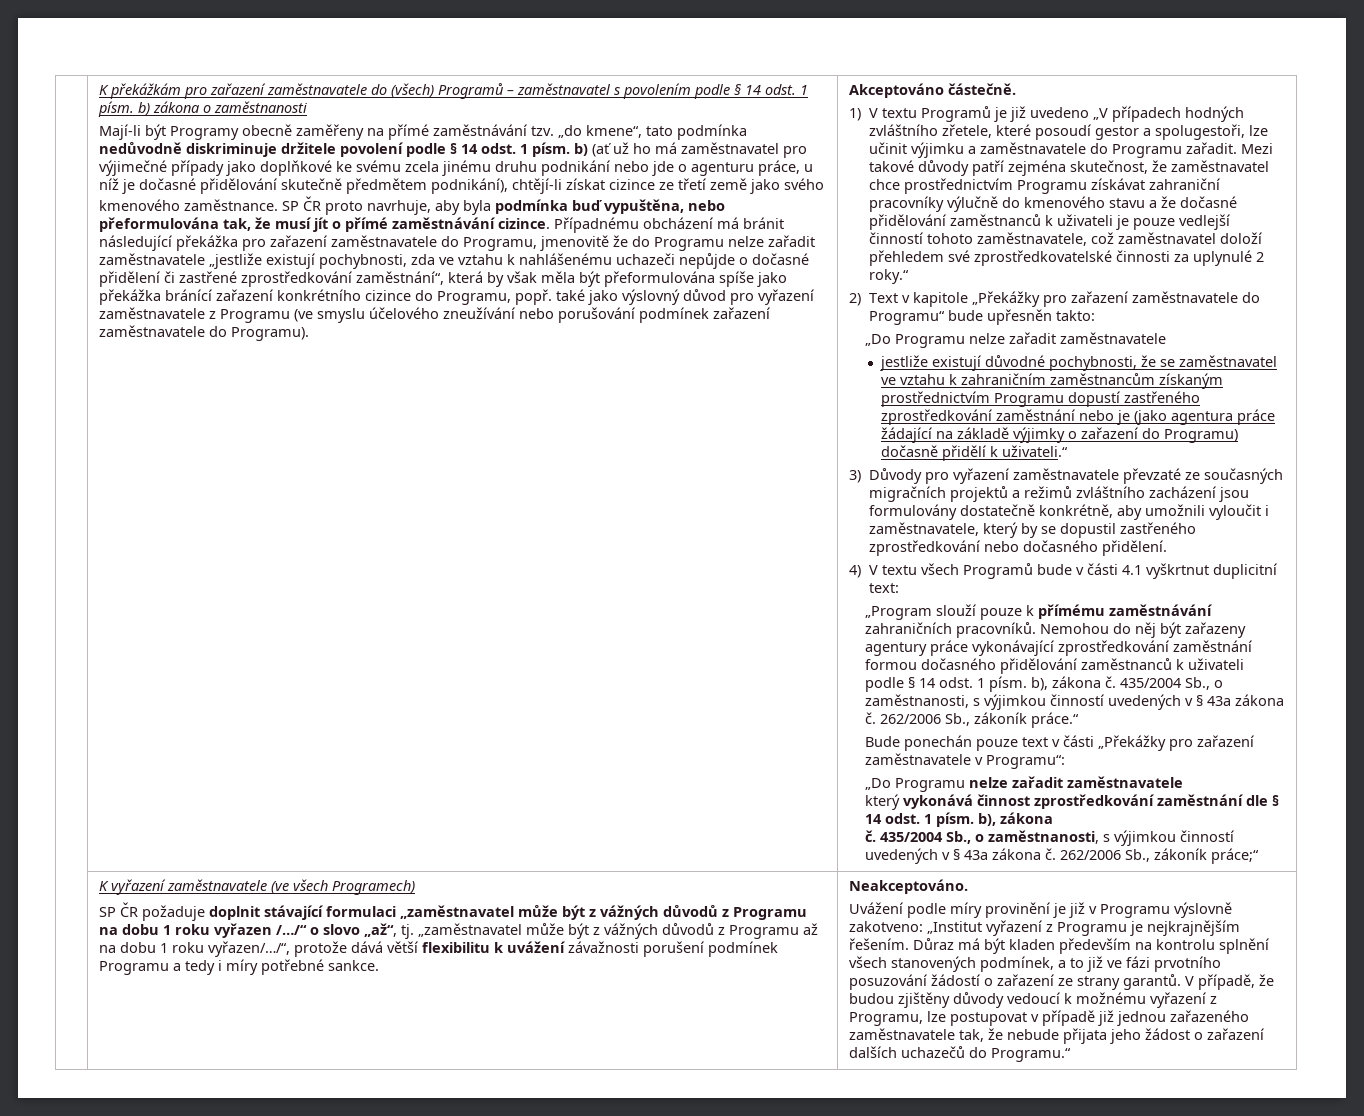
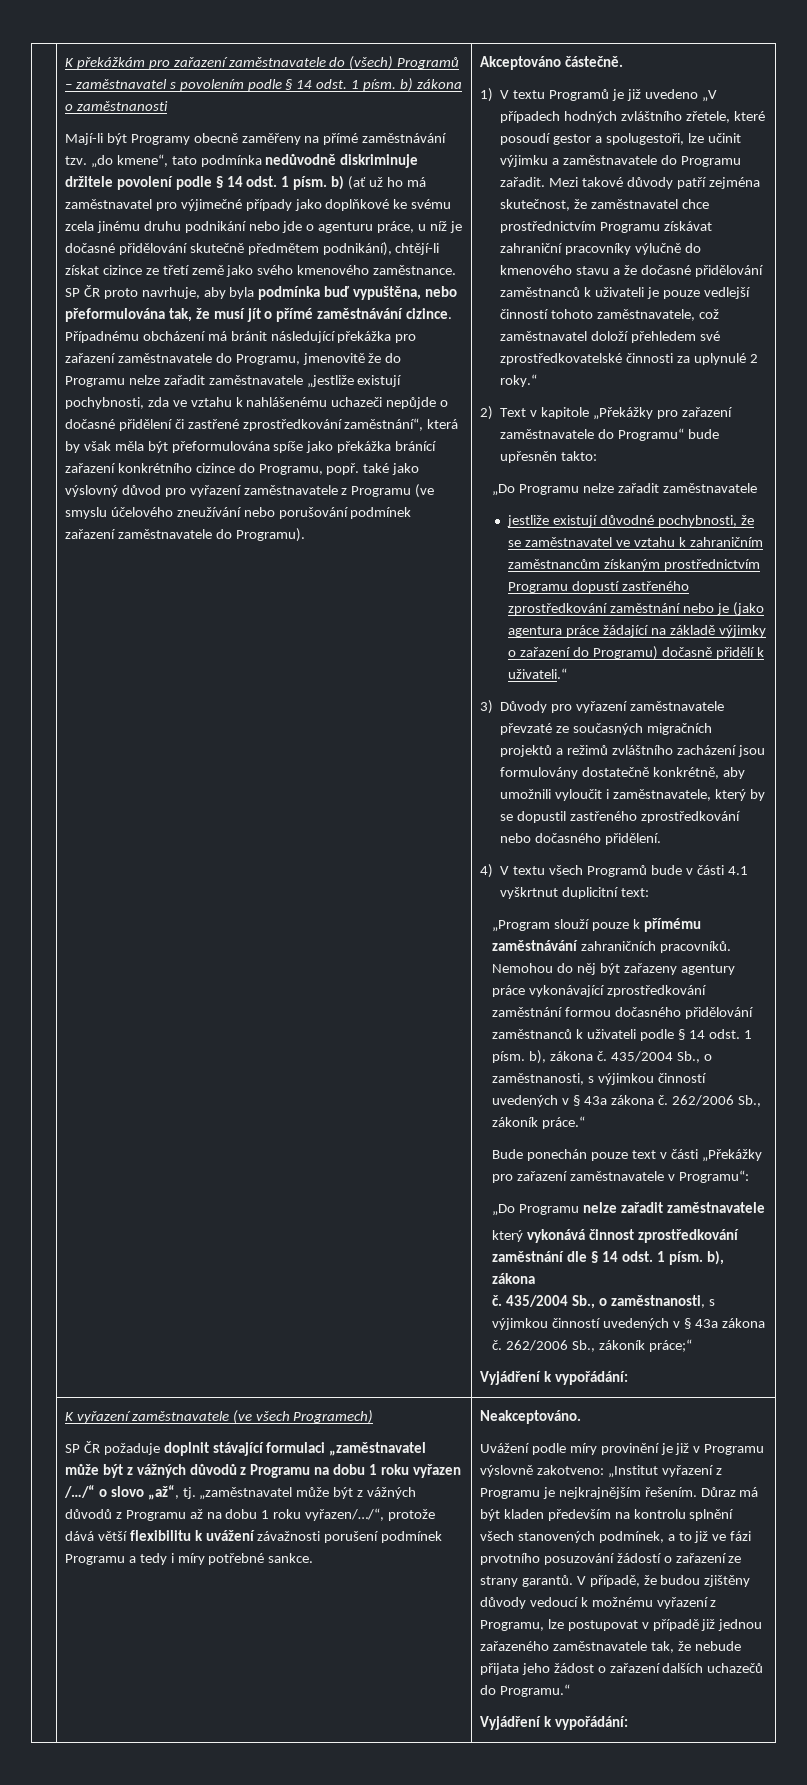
  262/2006 Sb., zákoník práce;“
+ Vyjádření k vypořádání:
  V případě, že budou zjištěny důvody vedoucí k možnému vyřazení z Programu, lze postupovat v případě již jednou zařazeného zaměstnavatele tak, že nebude přijata jeho žádost o zařazení dalších uchazečů do Programu.“
+ Vyjádření k vypořádání:

